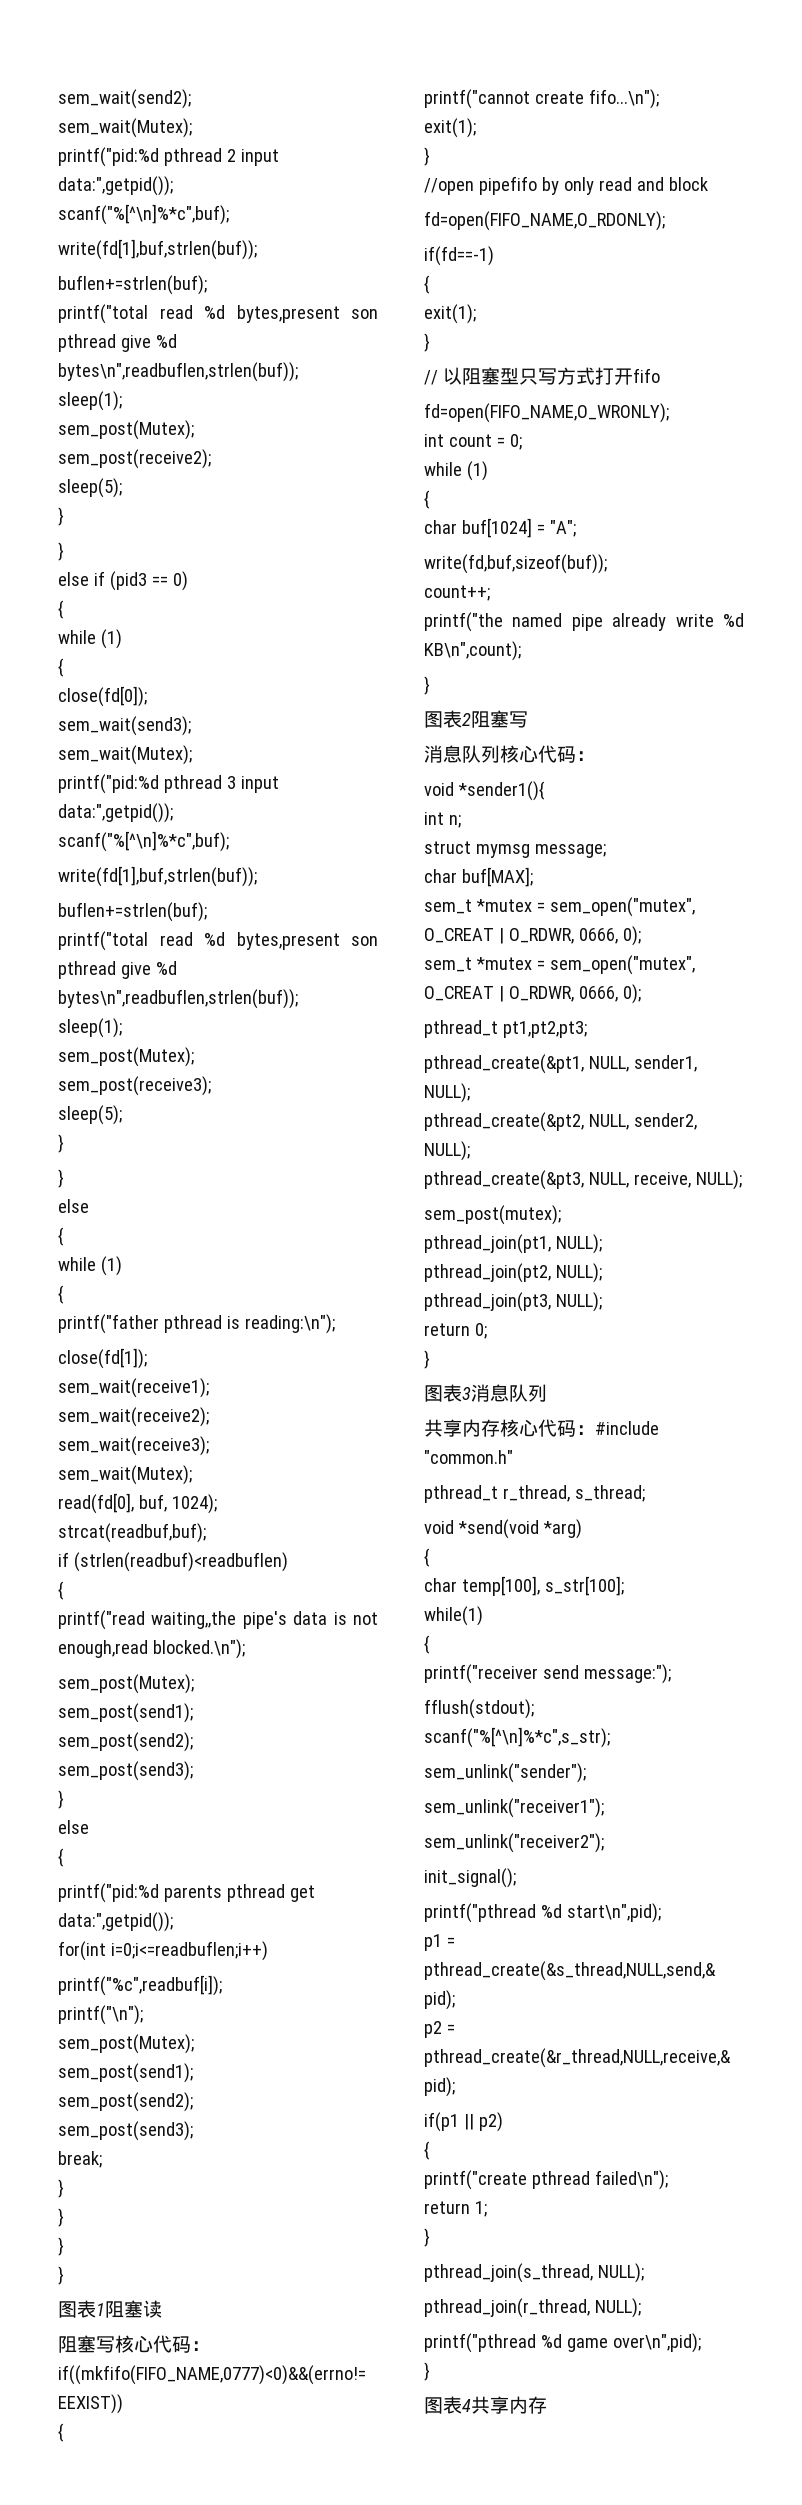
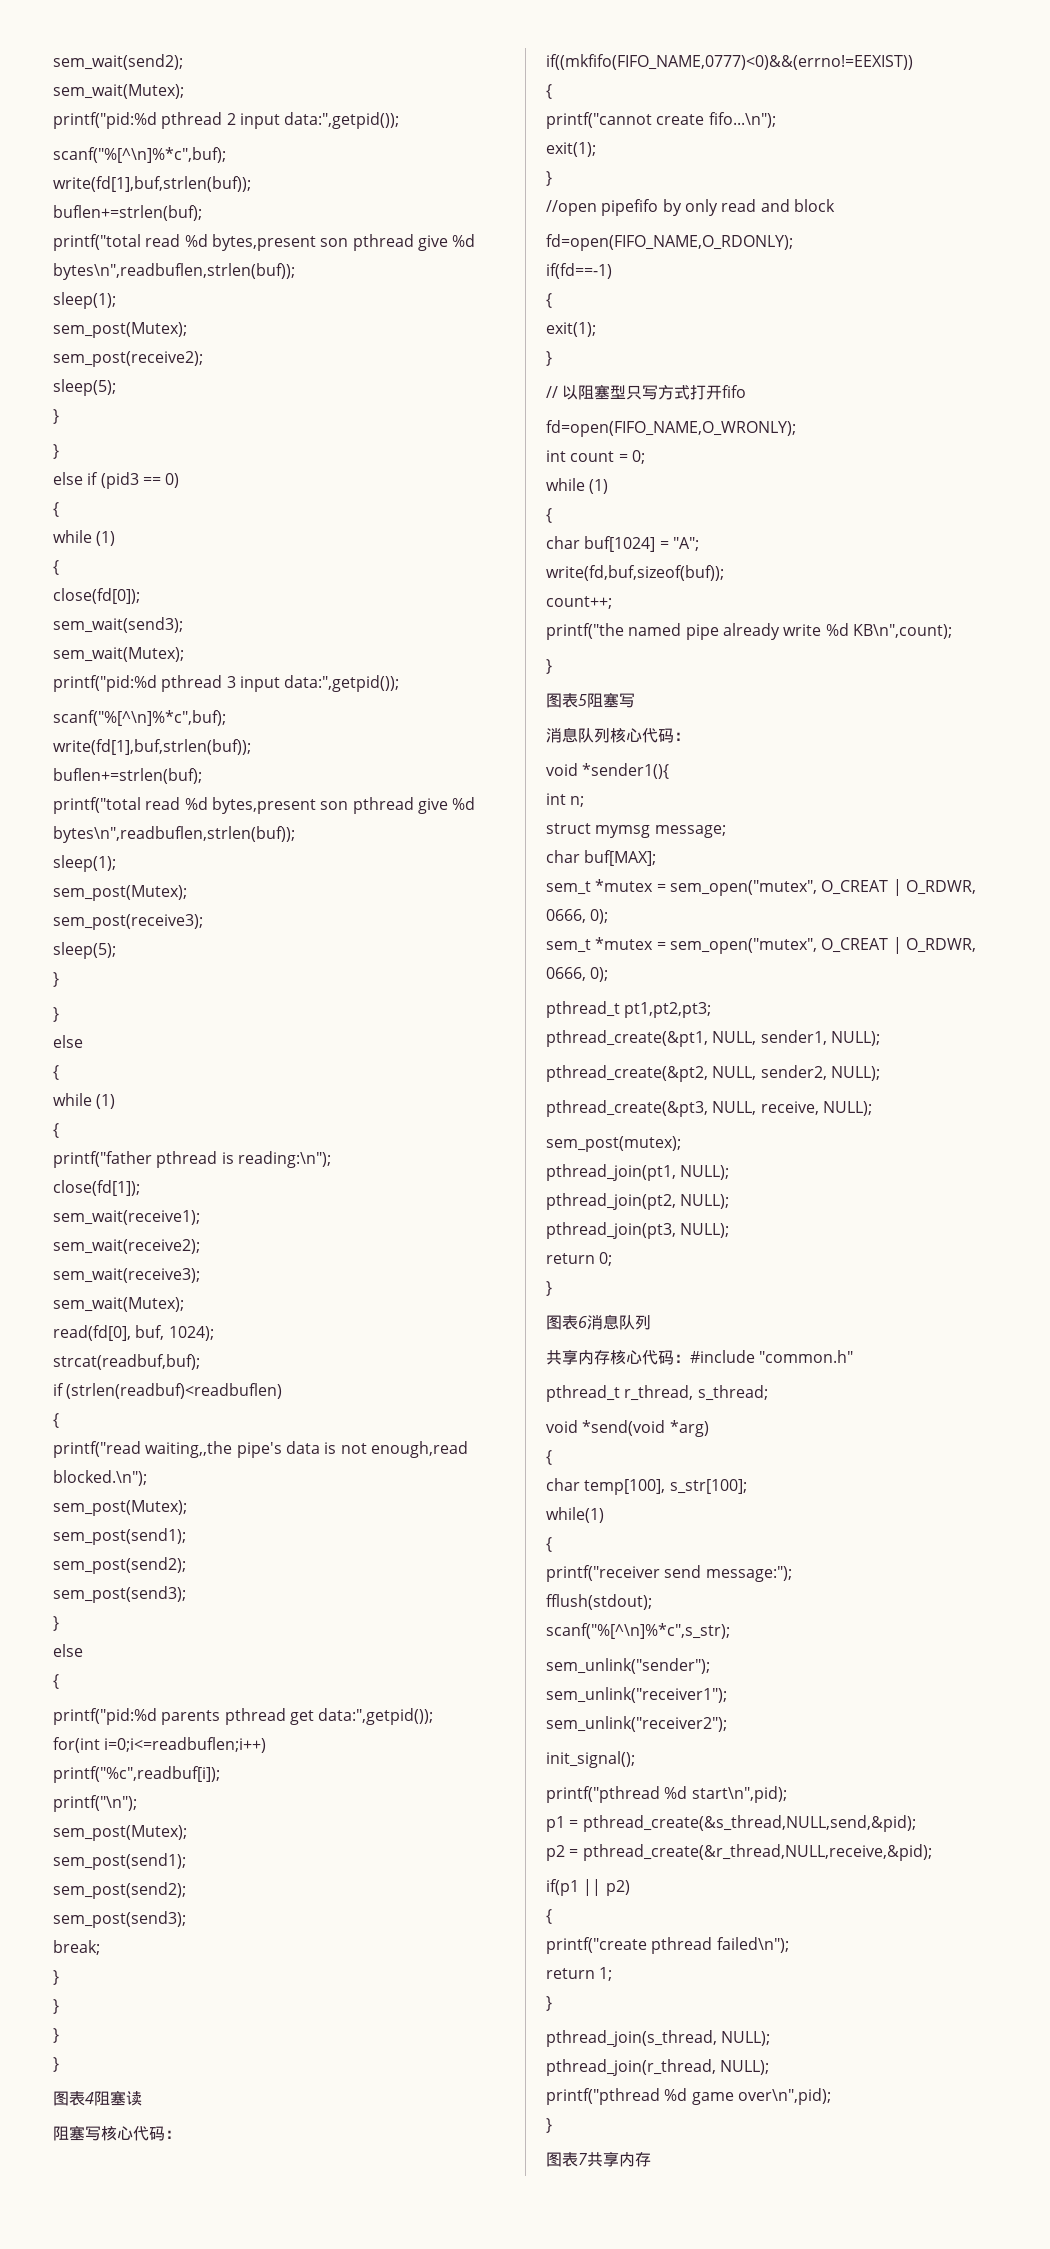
- 图表1阻塞读
+ 图表4阻塞读
- 图表2阻塞写
+ 图表5阻塞写
- 图表3消息队列
+ 图表6消息队列
- 图表4共享内存
+ 图表7共享内存

